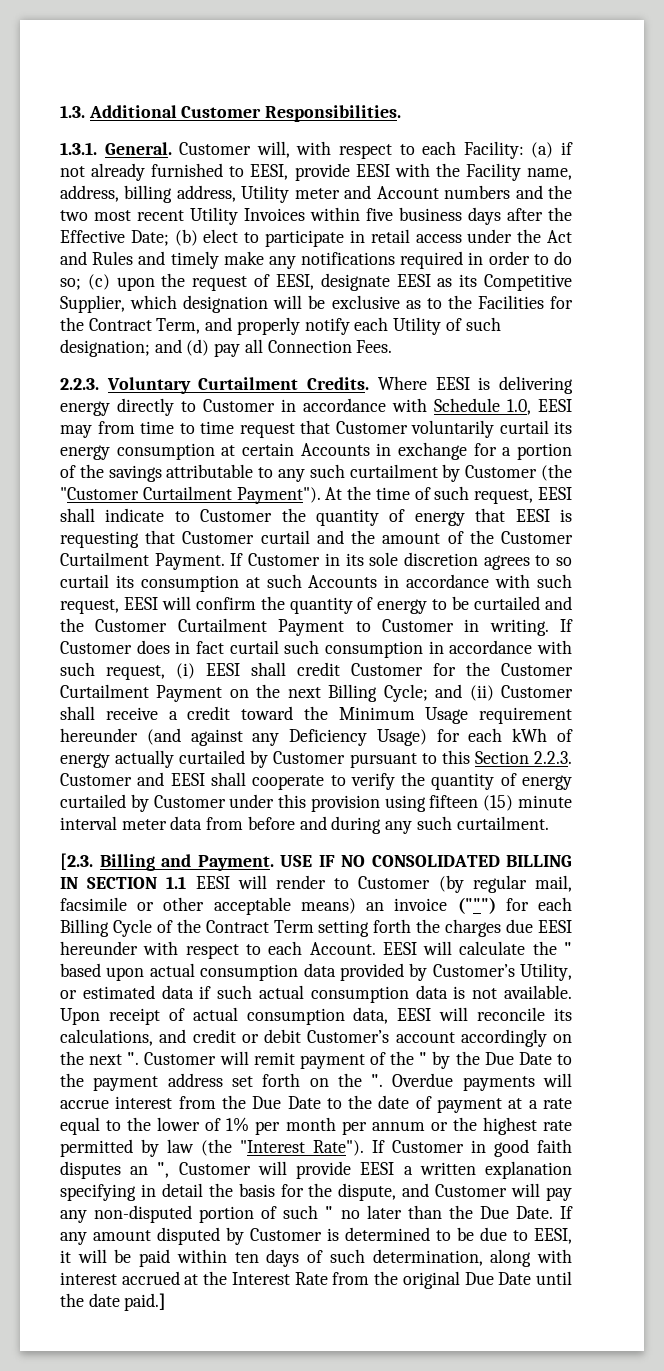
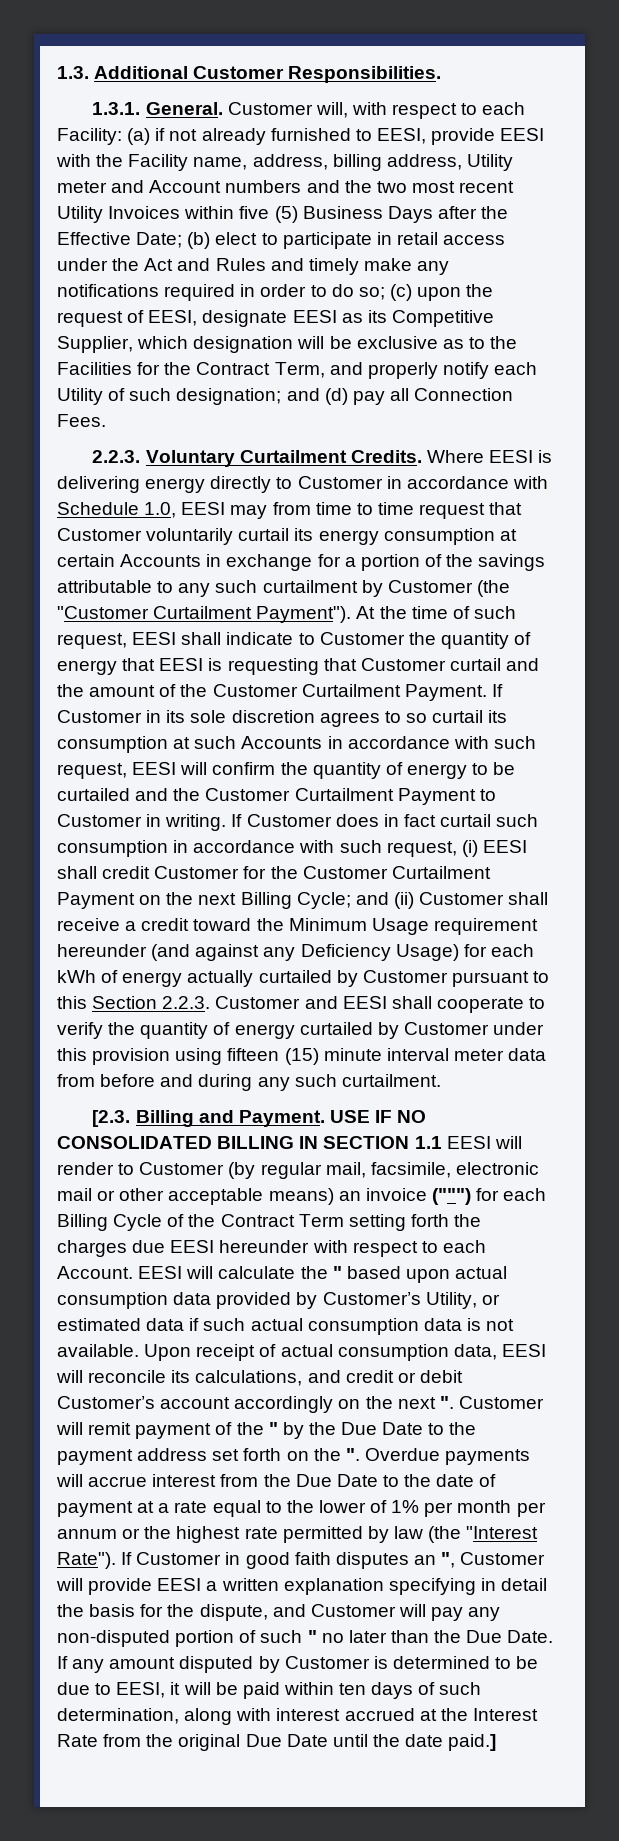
- (a) if not already furnished to EESI, provide EESI with the Facility name, address, billing address, Utility meter and Account numbers and the two most recent Utility Invoices within five business days after the Effective Date;
+ (a) if not already furnished to EESI, provide EESI with the Facility name, address, billing address, Utility meter and Account numbers and the two most recent Utility Invoices within five (5) Business Days after the Effective Date;
- USE IF NO CONSOLIDATED BILLING IN SECTION 1.1 EESI will render to Customer (by regular mail, facsimile or other acceptable means) an invoice (""") for each Billing Cycle of the Contract Term setting forth the charges due EESI hereunder with respect to each Account.
+ USE IF NO CONSOLIDATED BILLING IN SECTION 1.1 EESI will render to Customer (by regular mail, facsimile, electronic mail or other acceptable means) an invoice (""") for each Billing Cycle of the Contract Term setting forth the charges due EESI hereunder with respect to each Account.

